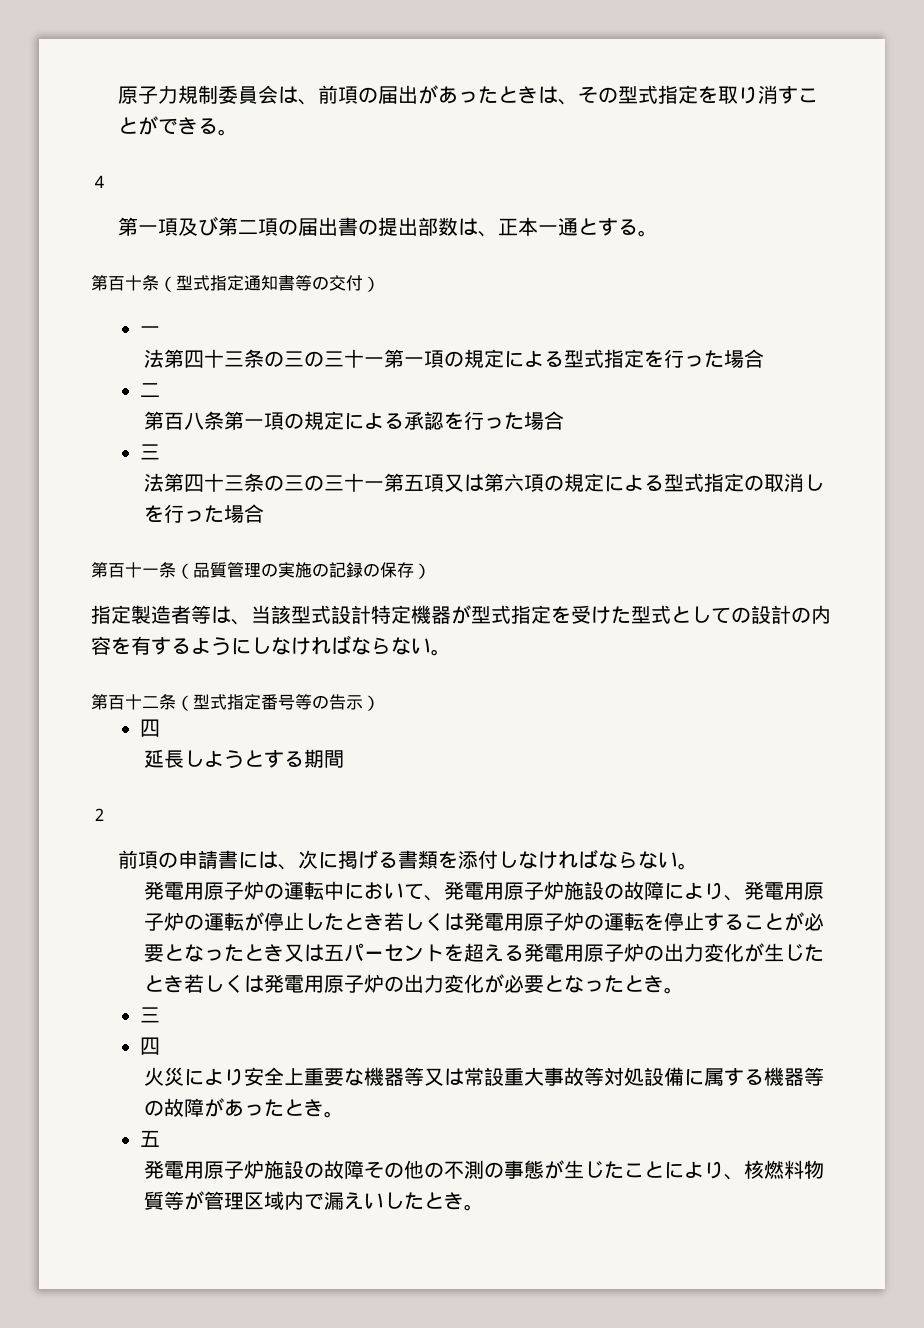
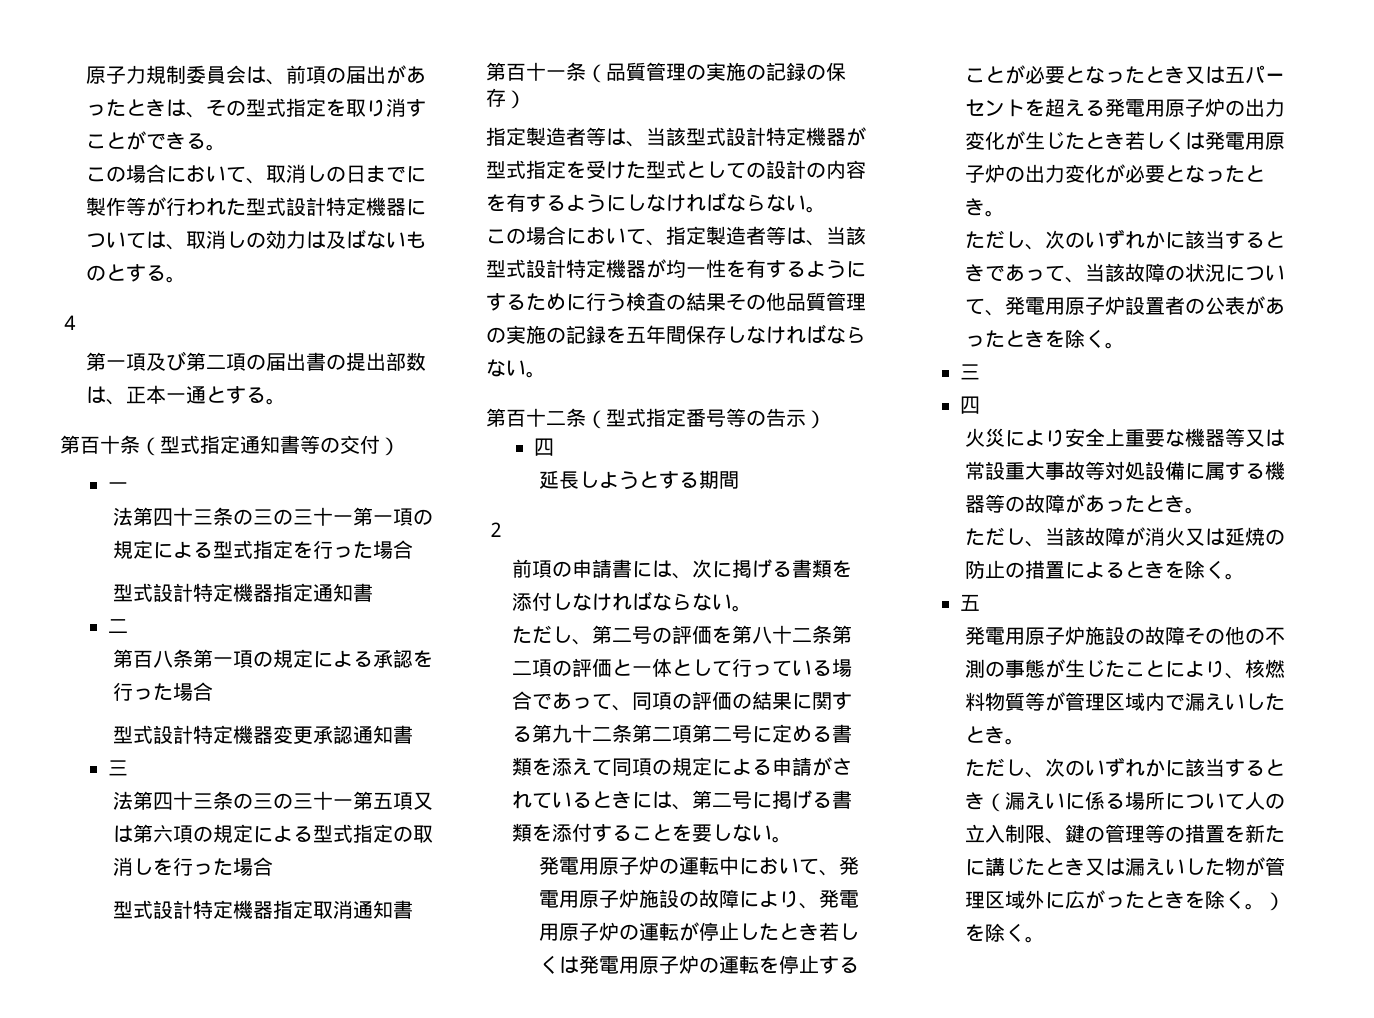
+ この場合において、取消しの日までに製作等が行われた型式設計特定機器については、取消しの効力は及ばないものとする。
+ 型式設計特定機器指定通知書
+ 型式設計特定機器変更承認通知書
+ 型式設計特定機器指定取消通知書
+ この場合において、指定製造者等は、当該型式設計特定機器が均一性を有するようにするために行う検査の結果その他品質管理の実施の記録を五年間保存しなければならない。
+ ただし、第二号の評価を第八十二条第二項の評価と一体として行っている場合であって、同項の評価の結果に関する第九十二条第二項第二号に定める書類を添えて同項の規定による申請がされているときには、第二号に掲げる書類を添付することを要しない。
+ ただし、次のいずれかに該当するときであって、当該故障の状況について、発電用原子炉設置者の公表があったときを除く。
+ ただし、当該故障が消火又は延焼の防止の措置によるときを除く。
+ ただし、次のいずれかに該当するとき（漏えいに係る場所について人の立入制限、鍵の管理等の措置を新たに講じたとき又は漏えいした物が管理区域外に広がったときを除く。）を除く。

